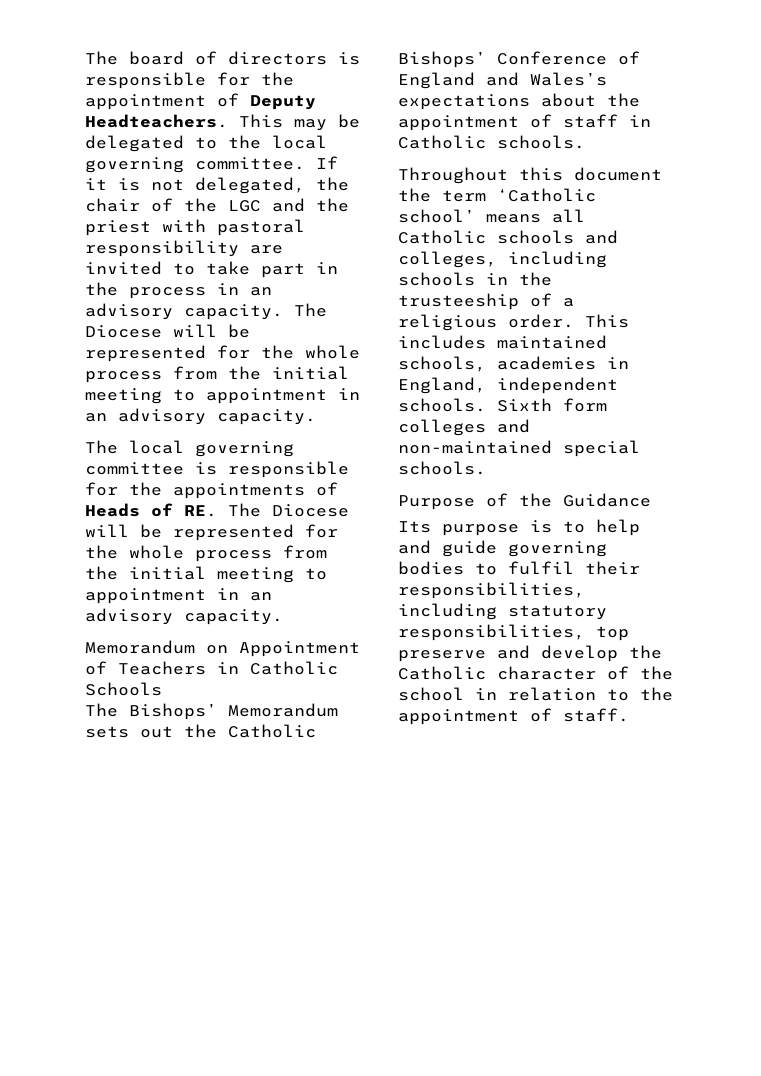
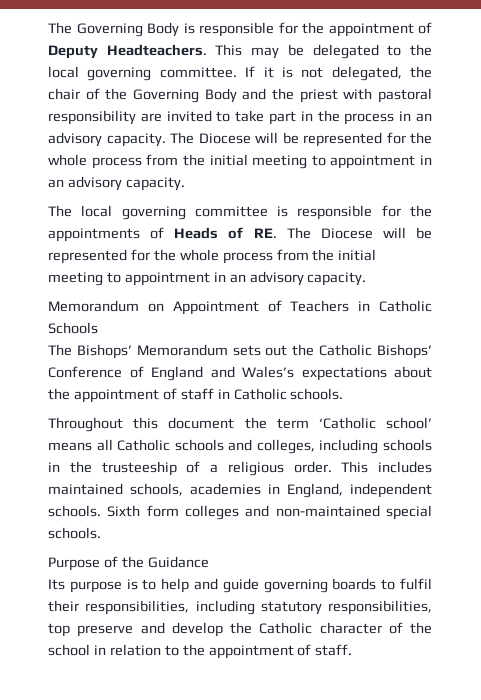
- The board of directors is responsible for the appointment of Deputy Headteachers.
+ The Governing Body is responsible for the appointment of Deputy Headteachers.
- If it is not delegated, the chair of the LGC and the priest with pastoral responsibility are invited to take part in the process in an advisory capacity.
+ If it is not delegated, the chair of the Governing Body and the priest with pastoral responsibility are invited to take part in the process in an advisory capacity.
- Its purpose is to help and guide governing bodies to fulfil their responsibilities, including statutory responsibilities, top preserve and develop the Catholic character of the school in relation to the appointment of staff.
+ Its purpose is to help and guide governing boards to fulfil their responsibilities, including statutory responsibilities, top preserve and develop the Catholic character of the school in relation to the appointment of staff.

